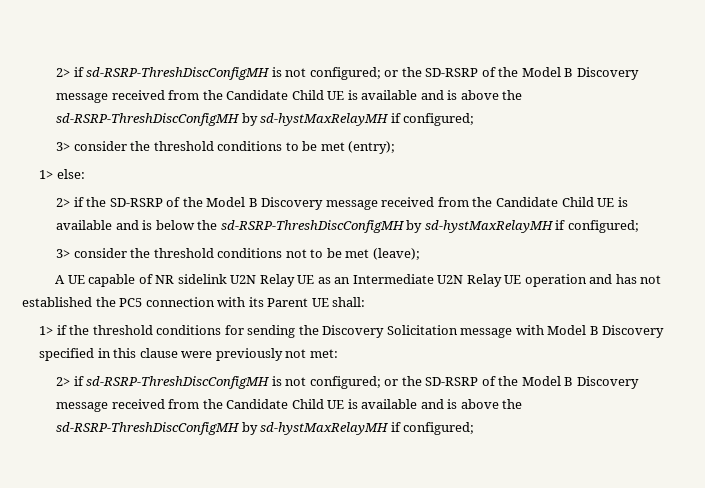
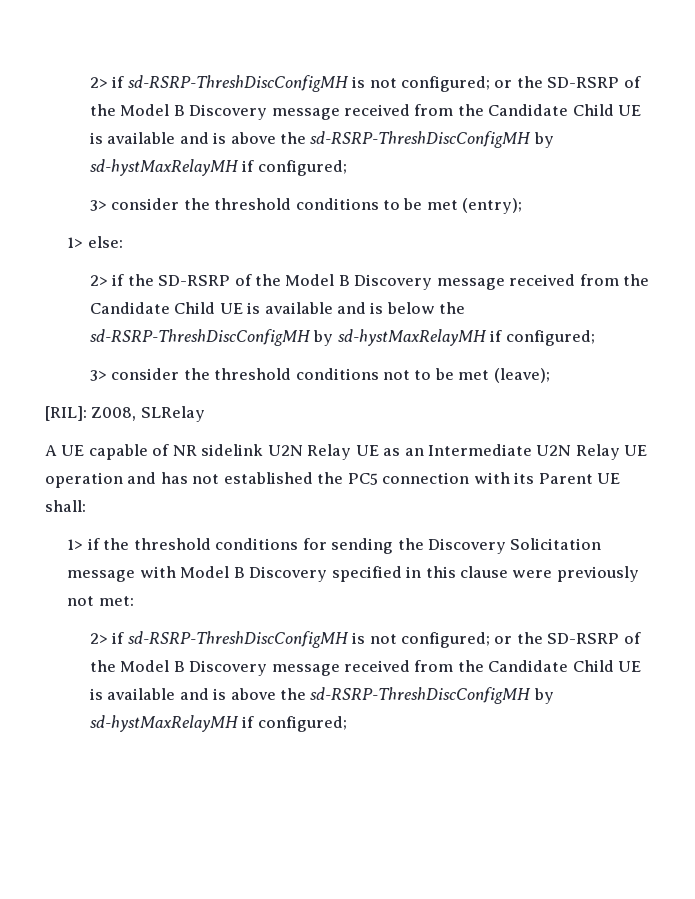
+ [RIL]: Z008, SLRelay

